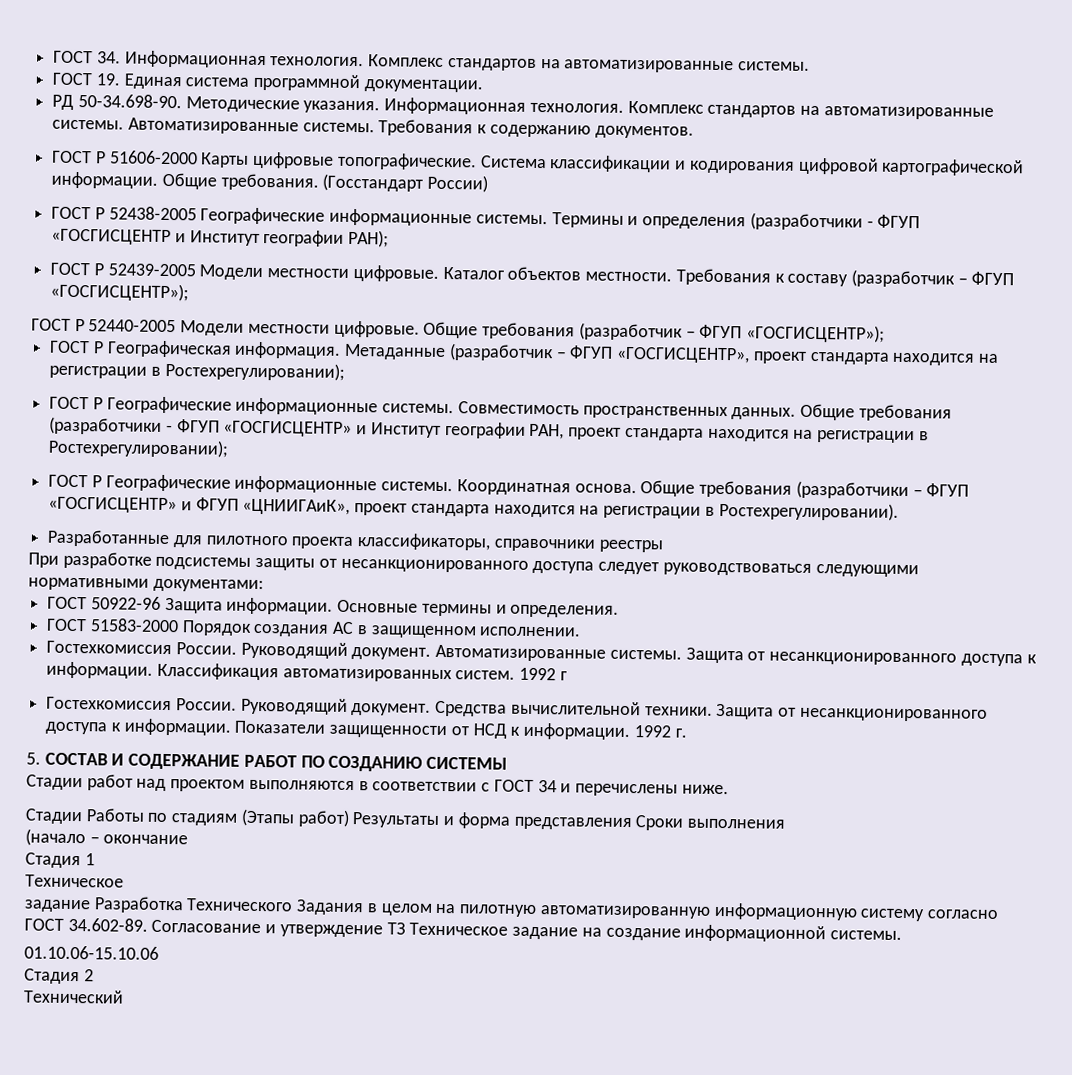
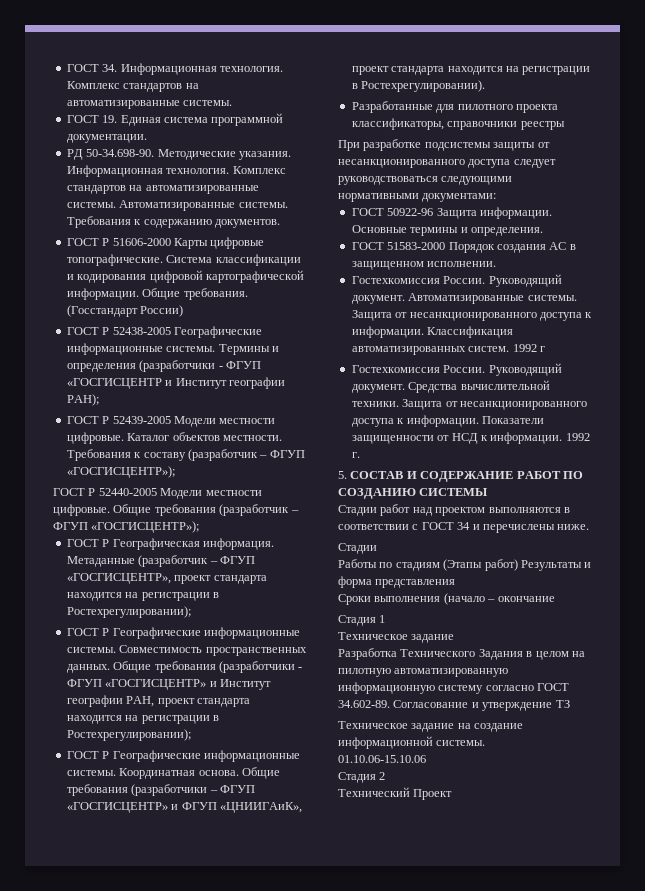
  Стадии работ над проектом выполняются в соответствии с ГОСТ 34 и перечислены ниже.
- Стадии Работы по стадиям (Этапы работ) Результаты и форма представления Сроки выполнения
- (начало – окончание
+ Стадии
+ Работы по стадиям (Этапы работ) Результаты и форма представления
+ Сроки выполнения (начало – окончание
  Стадия 1
- Техническое
- задание Разработка Технического Задания в целом на пилотную автоматизированную информационную систему согласно ГОСТ 34.602-89. Согласование и утверждение ТЗ Техническое задание на создание информационной системы.
+ Техническое задание
+ Разработка Технического Задания в целом на пилотную автоматизированную информационную систему согласно ГОСТ 34.602-89. Согласование и утверждение ТЗ
+ Техническое задание на создание информационной системы.
- Технический
+ Технический Проект

